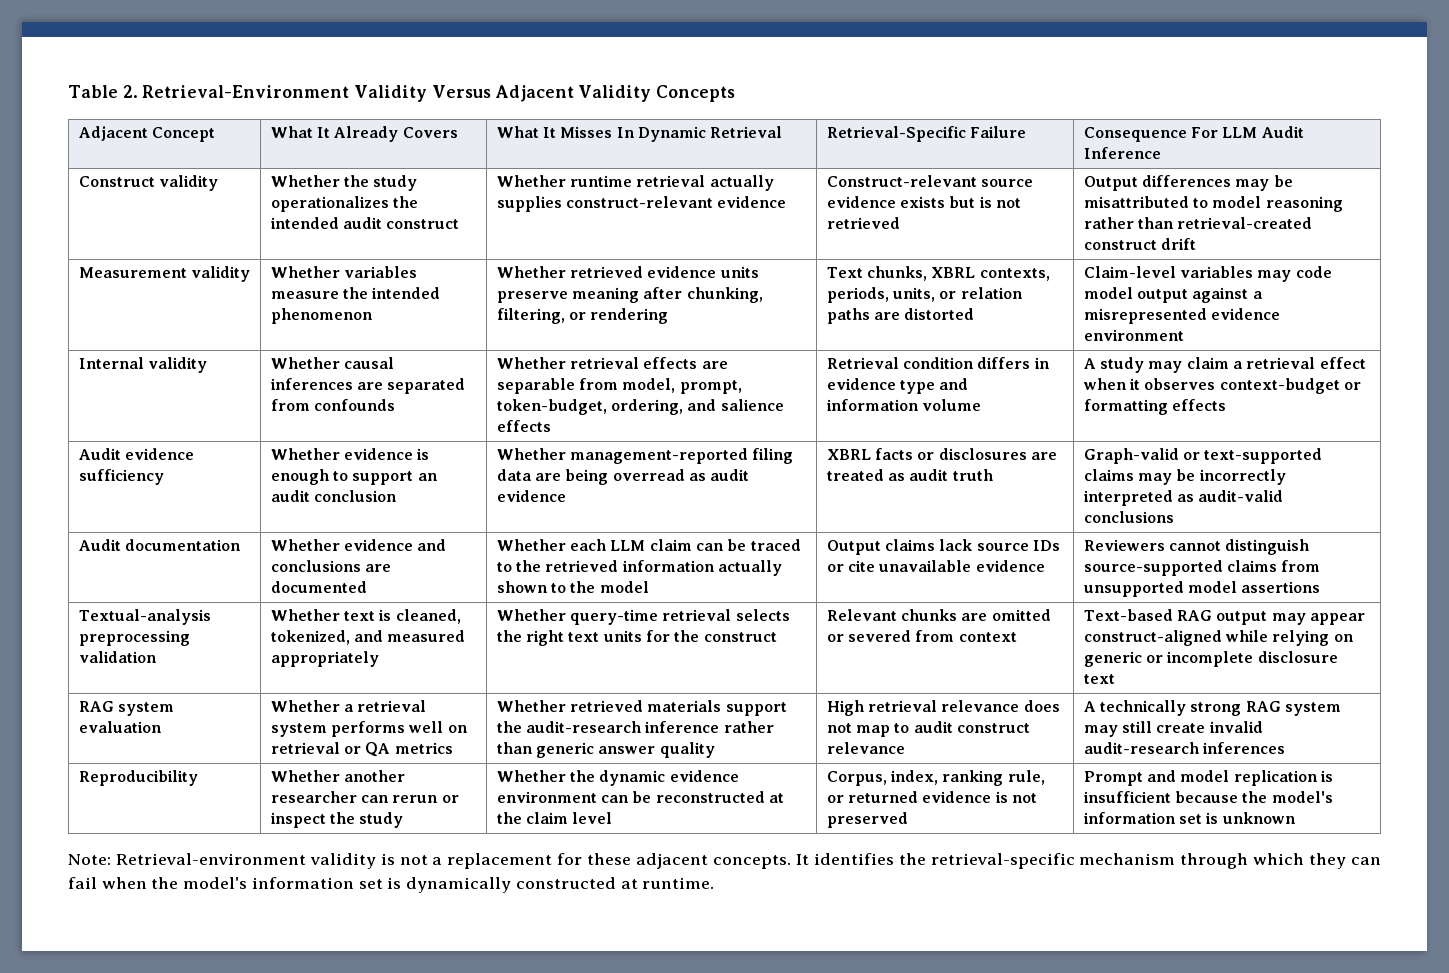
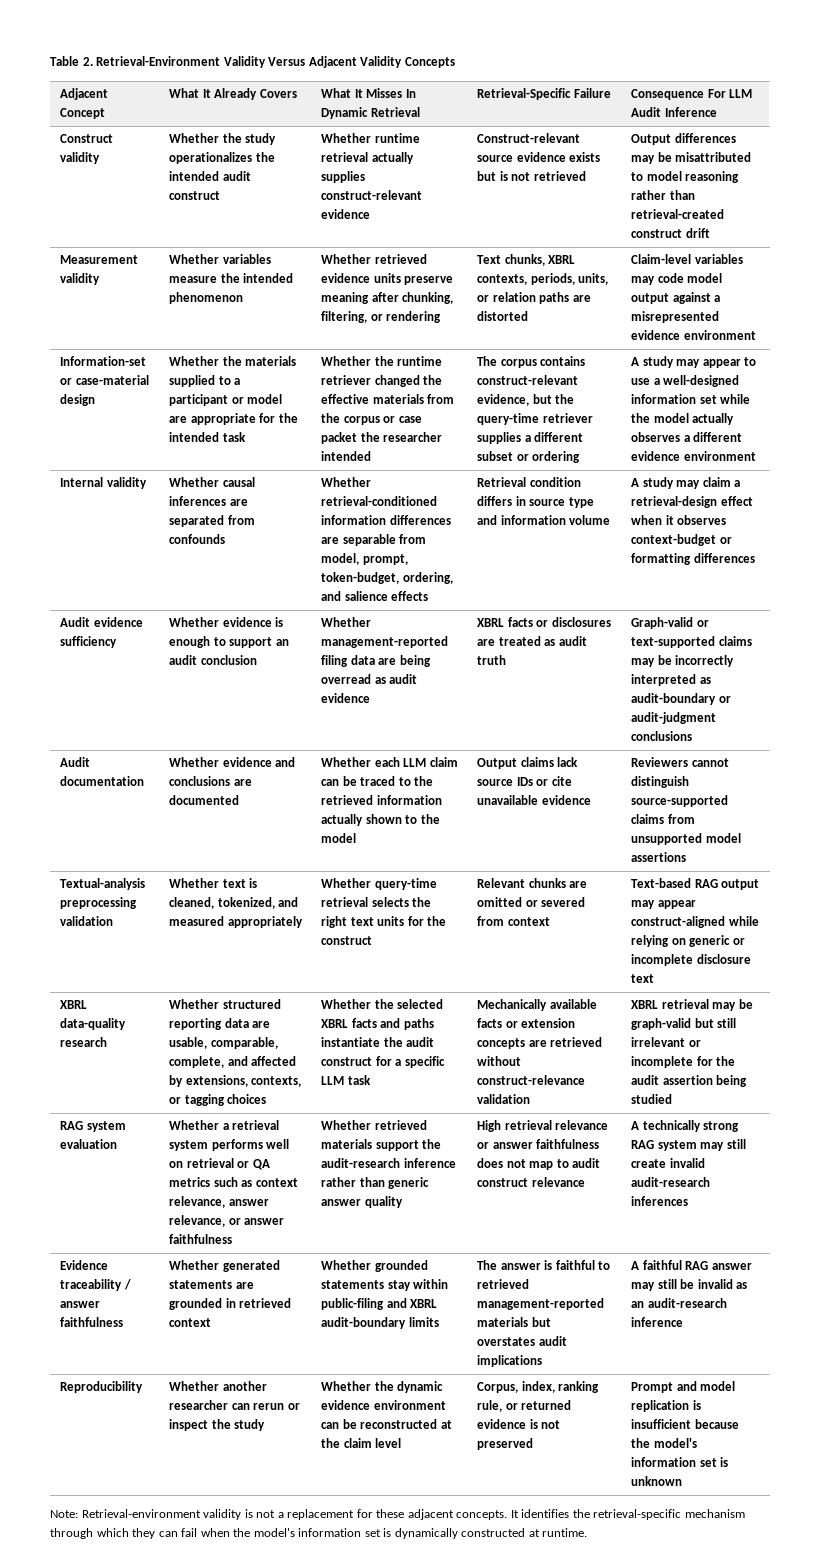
+ Information-set or case-material design | Whether the materials supplied to a participant or model are appropriate for the intended task | Whether the runtime retriever changed the effective materials from the corpus or case packet the researcher intended | The corpus contains construct-relevant evidence, but the query-time retriever supplies a different subset or ordering | A study may appear to use a well-designed information set while the model actually observes a different evidence environment
- Whether retrieval effects are separable from model, prompt, token-budget, ordering, and salience effects
+ Whether retrieval-conditioned information differences are separable from model, prompt, token-budget, ordering, and salience effects
- Retrieval condition differs in evidence type and information volume
+ Retrieval condition differs in source type and information volume
- A study may claim a retrieval effect when it observes context-budget or formatting effects
+ A study may claim a retrieval-design effect when it observes context-budget or formatting differences
- Graph-valid or text-supported claims may be incorrectly interpreted as audit-valid conclusions
+ Graph-valid or text-supported claims may be incorrectly interpreted as audit-boundary or audit-judgment conclusions
+ XBRL data-quality research | Whether structured reporting data are usable, comparable, complete, and affected by extensions, contexts, or tagging choices | Whether the selected XBRL facts and paths instantiate the audit construct for a specific LLM task | Mechanically available facts or extension concepts are retrieved without construct-relevance validation | XBRL retrieval may be graph-valid but still irrelevant or incomplete for the audit assertion being studied
- Whether a retrieval system performs well on retrieval or QA metrics
+ Whether a retrieval system performs well on retrieval or QA metrics such as context relevance, answer relevance, or answer faithfulness
- High retrieval relevance does not map to audit construct relevance
+ High retrieval relevance or answer faithfulness does not map to audit construct relevance
+ Evidence traceability / answer faithfulness | Whether generated statements are grounded in retrieved context | Whether grounded statements stay within public-filing and XBRL audit-boundary limits | The answer is faithful to retrieved management-reported materials but overstates audit implications | A faithful RAG answer may still be invalid as an audit-research inference

